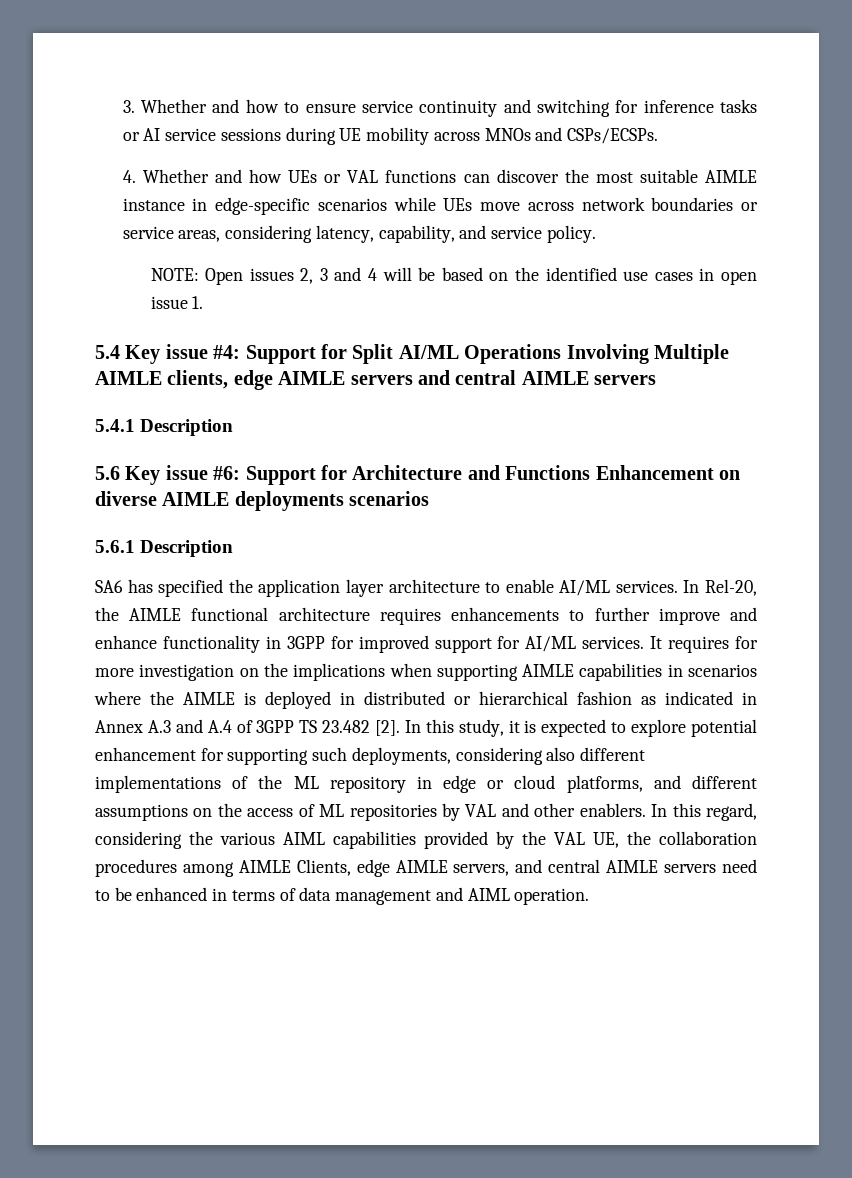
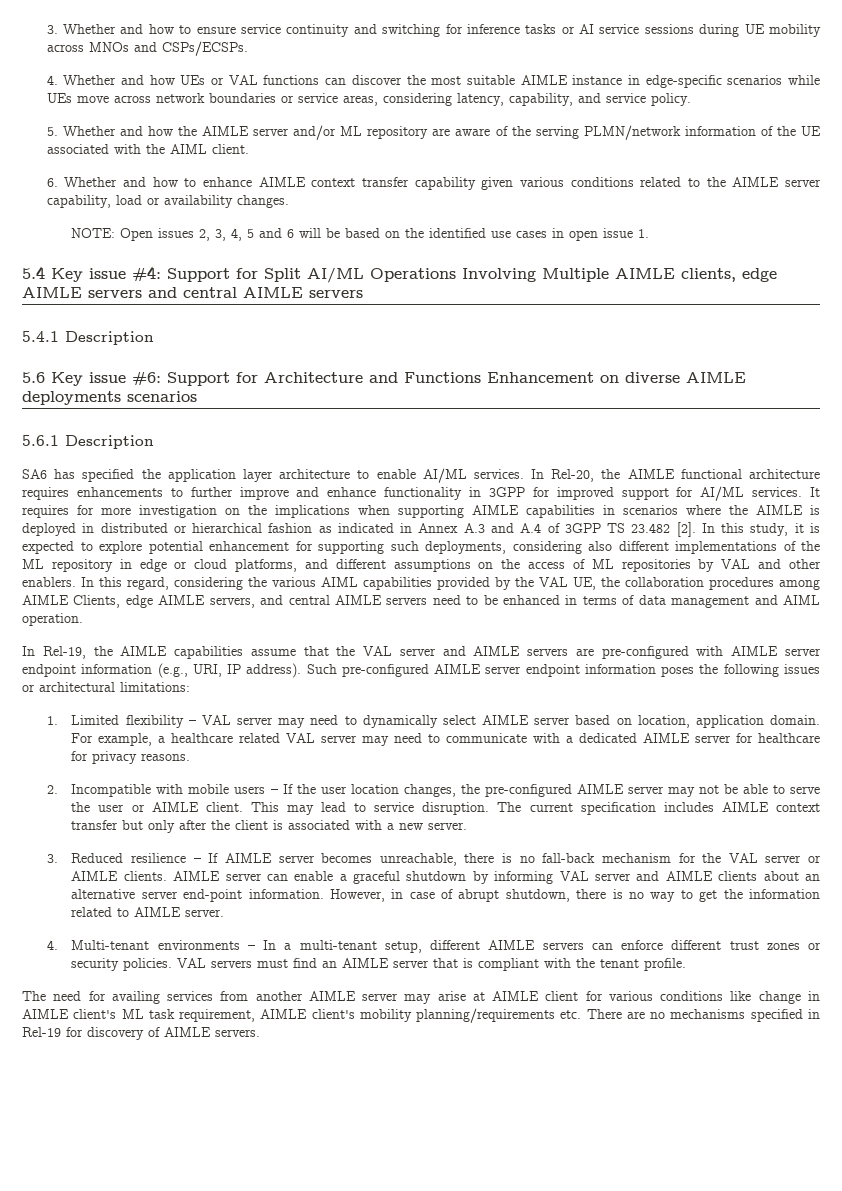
+ 5. Whether and how the AIMLE server and/or ML repository are aware of the serving PLMN/network information of the UE associated with the AIML client.
+ 6. Whether and how to enhance AIMLE context transfer capability given various conditions related to the AIMLE server capability, load or availability changes.
- NOTE: Open issues 2, 3 and 4 will be based on the identified use cases in open issue 1.
+ NOTE: Open issues 2, 3, 4, 5 and 6 will be based on the identified use cases in open issue 1.
+ In Rel-19, the AIMLE capabilities assume that the VAL server and AIMLE servers are pre-configured with AIMLE server endpoint information (e.g., URI, IP address). Such pre-configured AIMLE server endpoint information poses the following issues or architectural limitations:
+ 1. Limited flexibility – VAL server may need to dynamically select AIMLE server based on location, application domain. For example, a healthcare related VAL server may need to communicate with a dedicated AIMLE server for healthcare for privacy reasons.
+ 2. Incompatible with mobile users – If the user location changes, the pre-configured AIMLE server may not be able to serve the user or AIMLE client. This may lead to service disruption. The current specification includes AIMLE context transfer but only after the client is associated with a new server.
+ 3. Reduced resilience – If AIMLE server becomes unreachable, there is no fall-back mechanism for the VAL server or AIMLE clients. AIMLE server can enable a graceful shutdown by informing VAL server and AIMLE clients about an alternative server end-point information. However, in case of abrupt shutdown, there is no way to get the information related to AIMLE server.
+ 4. Multi-tenant environments – In a multi-tenant setup, different AIMLE servers can enforce different trust zones or security policies. VAL servers must find an AIMLE server that is compliant with the tenant profile.
+ The need for availing services from another AIMLE server may arise at AIMLE client for various conditions like change in AIMLE client's ML task requirement, AIMLE client's mobility planning/requirements etc. There are no mechanisms specified in Rel-19 for discovery of AIMLE servers.

